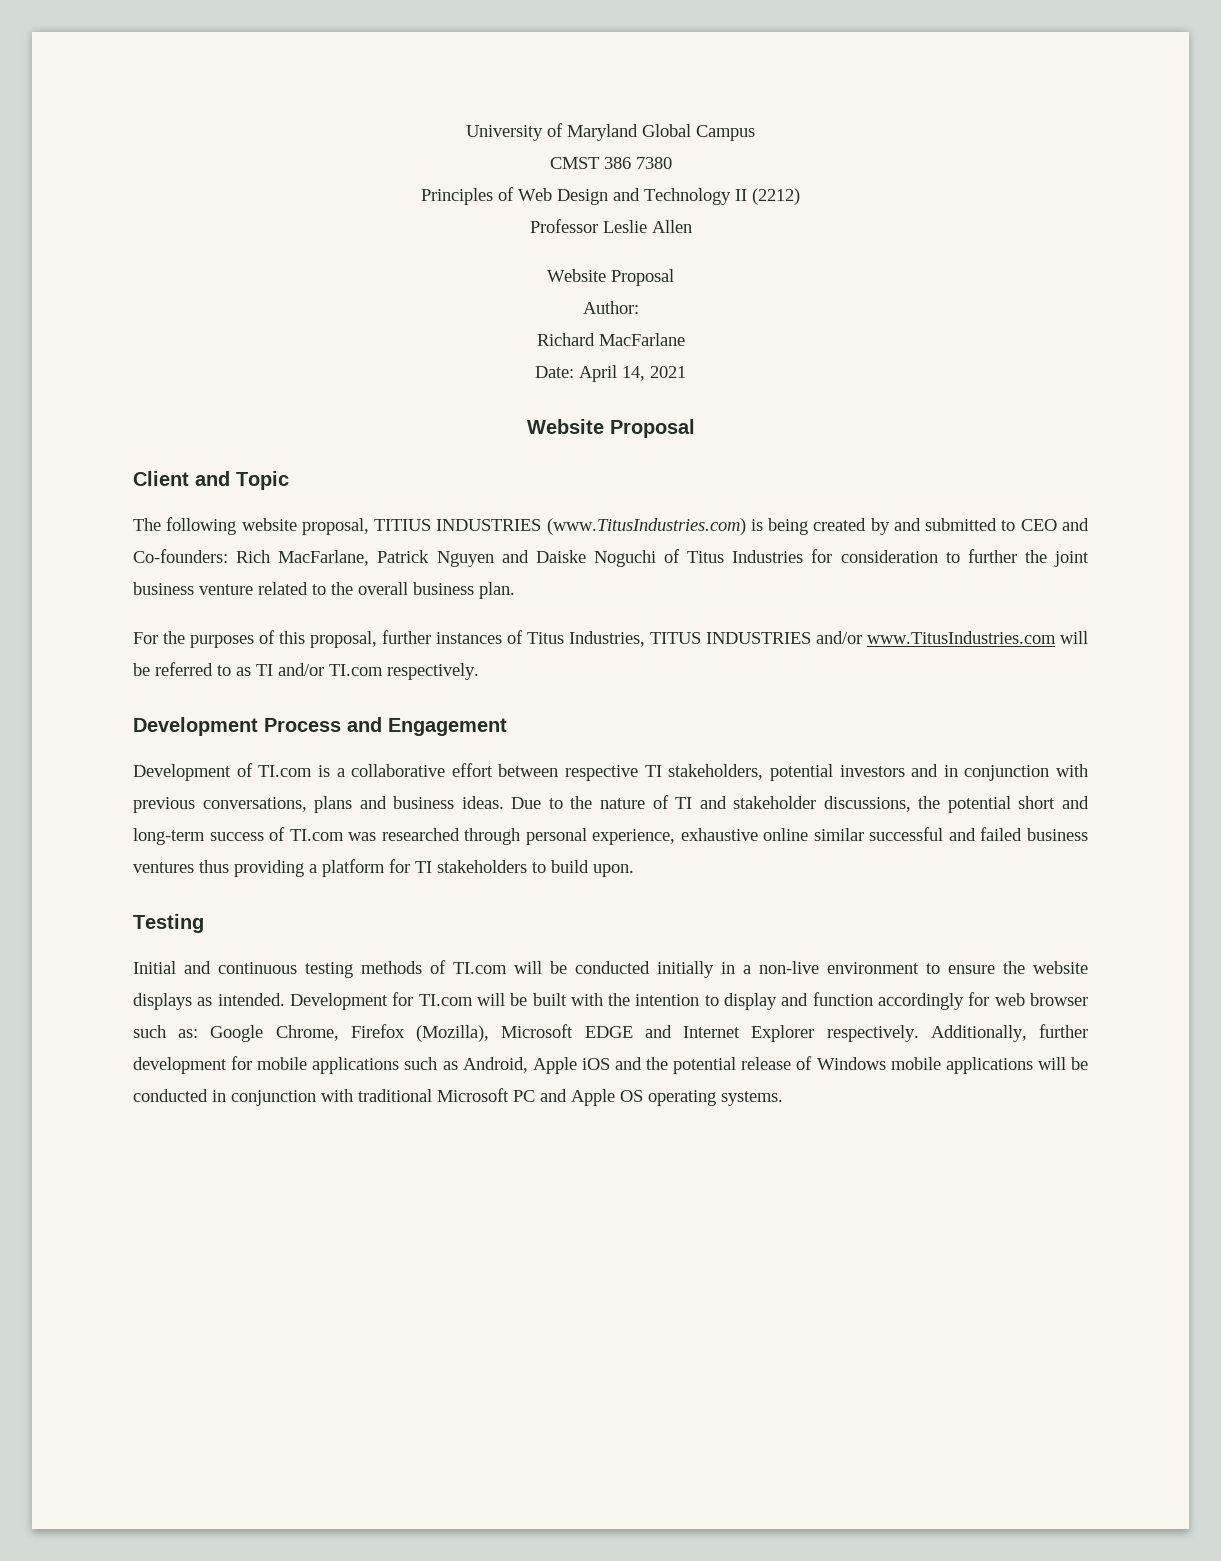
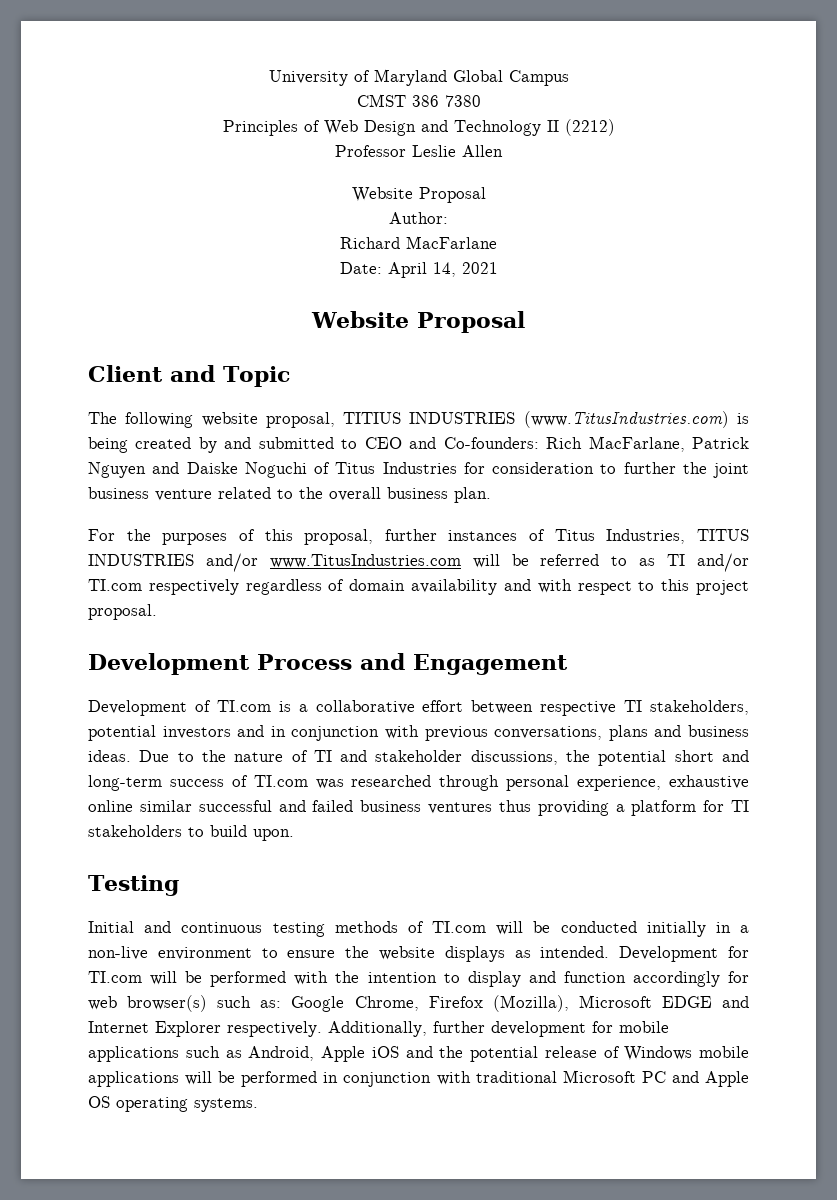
- For the purposes of this proposal, further instances of Titus Industries, TITUS INDUSTRIES and/or www.TitusIndustries.com will be referred to as TI and/or TI.com respectively.
+ For the purposes of this proposal, further instances of Titus Industries, TITUS INDUSTRIES and/or www.TitusIndustries.com will be referred to as TI and/or TI.com respectively regardless of domain availability and with respect to this project proposal.
- Development for TI.com will be built with the intention to display and function accordingly for web browser such as: Google Chrome, Firefox (Mozilla), Microsoft EDGE and Internet Explorer respectively.
+ Development for TI.com will be performed with the intention to display and function accordingly for web browser(s) such as: Google Chrome, Firefox (Mozilla), Microsoft EDGE and Internet Explorer respectively.
- Additionally, further development for mobile applications such as Android, Apple iOS and the potential release of Windows mobile applications will be conducted in conjunction with traditional Microsoft PC and Apple OS operating systems.
+ Additionally, further development for mobile applications such as Android, Apple iOS and the potential release of Windows mobile applications will be performed in conjunction with traditional Microsoft PC and Apple OS operating systems.

